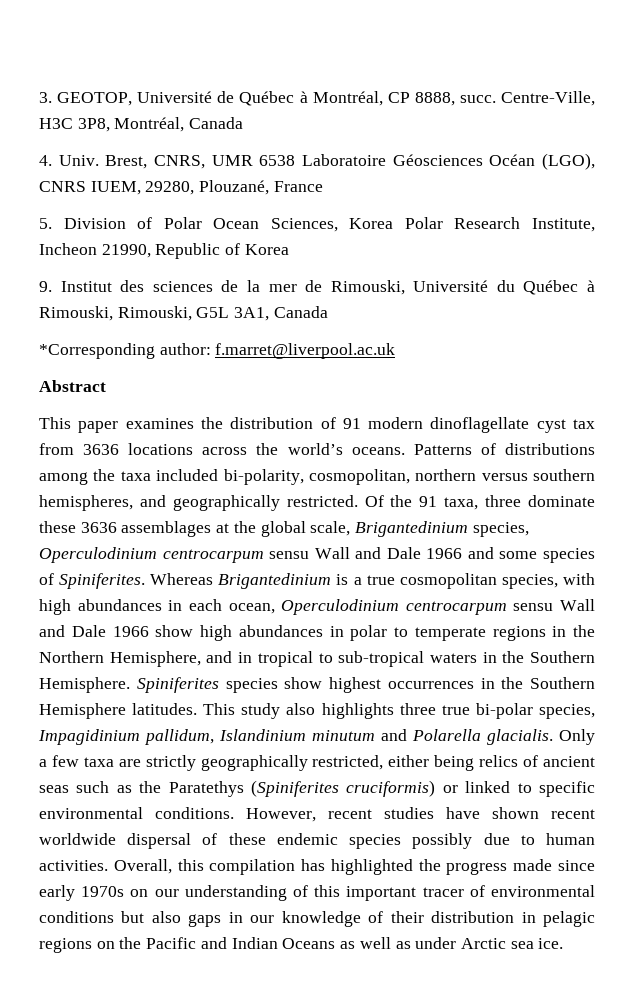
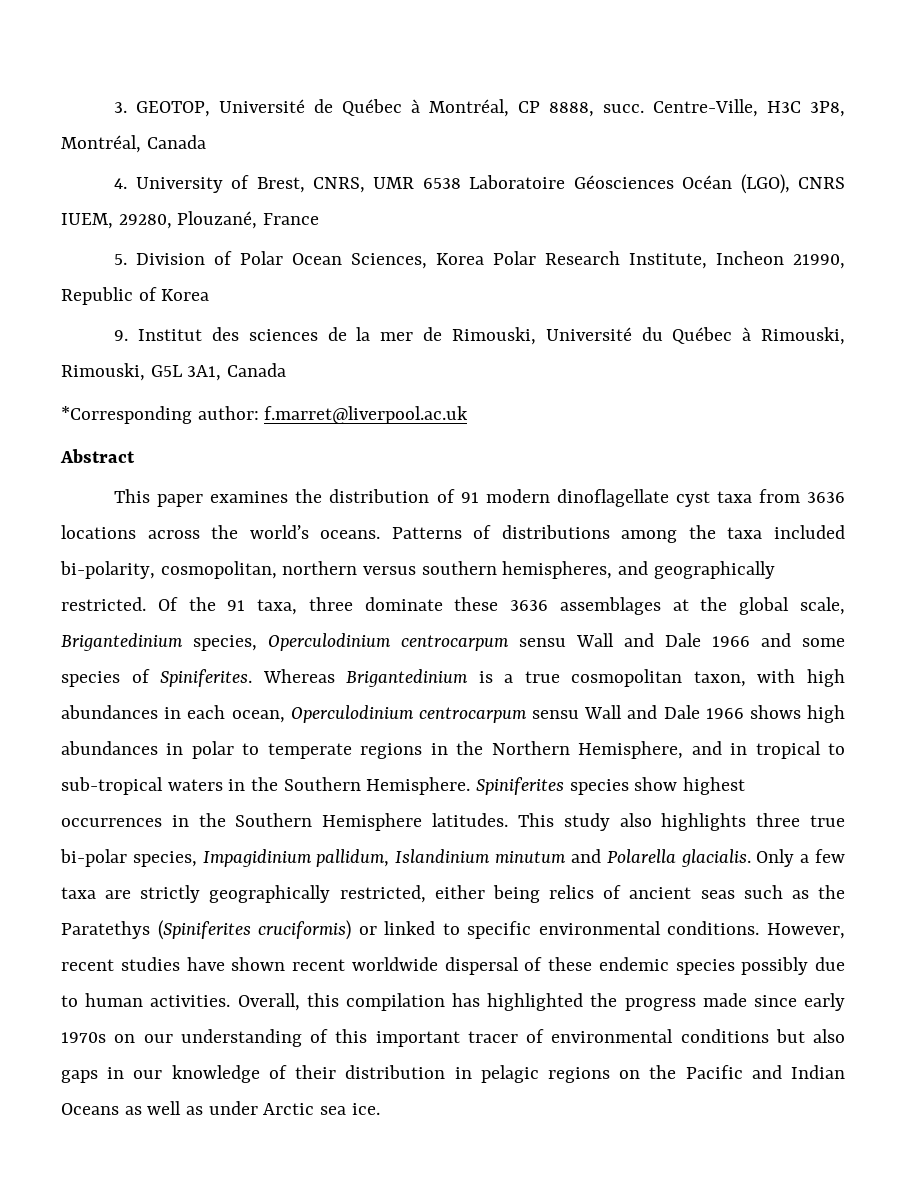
- 4. Univ. Brest, CNRS, UMR 6538 Laboratoire Géosciences Océan (LGO), CNRS IUEM, 29280, Plouzané, France
+ 4. University of Brest, CNRS, UMR 6538 Laboratoire Géosciences Océan (LGO), CNRS IUEM, 29280, Plouzané, France
- This paper examines the distribution of 91 modern dinoflagellate cyst tax from 3636 locations across the world’s oceans.
+ This paper examines the distribution of 91 modern dinoflagellate cyst taxa from 3636 locations across the world’s oceans.
- Whereas Brigantedinium is a true cosmopolitan species, with high abundances in each ocean, Operculodinium centrocarpum sensu Wall and Dale 1966 show high abundances in polar to temperate regions in the Northern Hemisphere, and in tropical to sub-tropical waters in the Southern Hemisphere.
+ Whereas Brigantedinium is a true cosmopolitan taxon, with high abundances in each ocean, Operculodinium centrocarpum sensu Wall and Dale 1966 shows high abundances in polar to temperate regions in the Northern Hemisphere, and in tropical to sub-tropical waters in the Southern Hemisphere.

